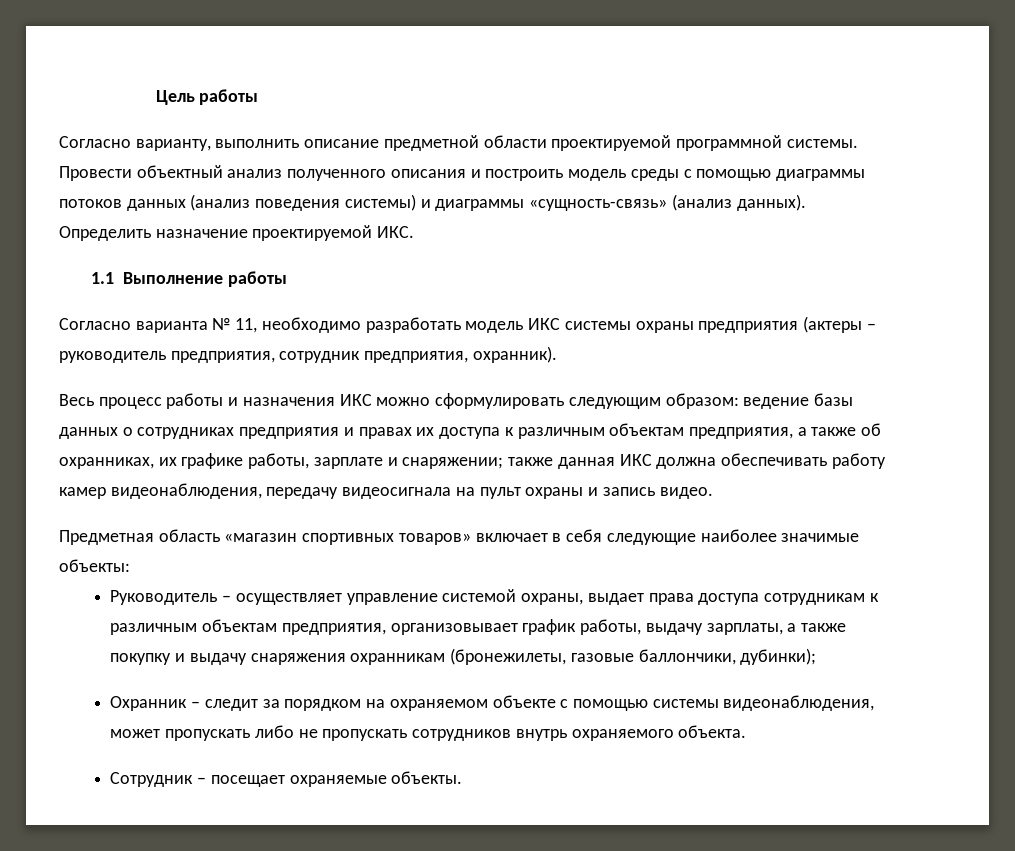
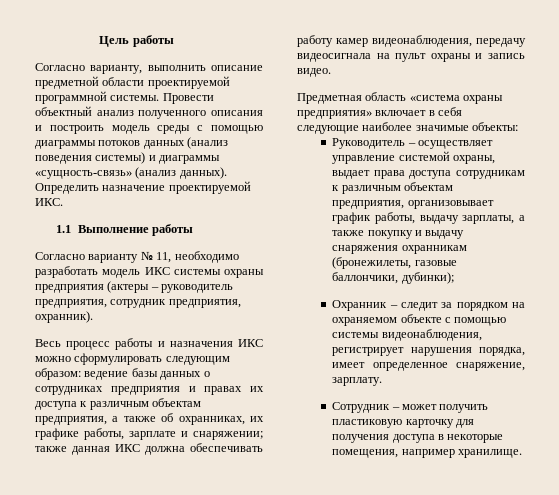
- Согласно варианта № 11, необходимо разработать модель ИКС системы охраны предприятия (актеры – руководитель предприятия, сотрудник предприятия, охранник).
+ Согласно варианту № 11, необходимо разработать модель ИКС системы охраны предприятия (актеры – руководитель предприятия, сотрудник предприятия, охранник).
- Предметная область «магазин спортивных товаров» включает в себя следующие наиболее значимые объекты:
+ Предметная область «система охраны предприятия» включает в себя следующие наиболее значимые объекты:
- Охранник – следит за порядком на охраняемом объекте с помощью системы видеонаблюдения, может пропускать либо не пропускать сотрудников внутрь охраняемого объекта.
- Сотрудник – посещает охраняемые объекты.
+ Охранник – следит за порядком на охраняемом объекте с помощью системы видеонаблюдения, регистрирует нарушения порядка, имеет определенное снаряжение, зарплату.
+ Сотрудник – может получить пластиковую карточку для получения доступа в некоторые помещения, например хранилище.

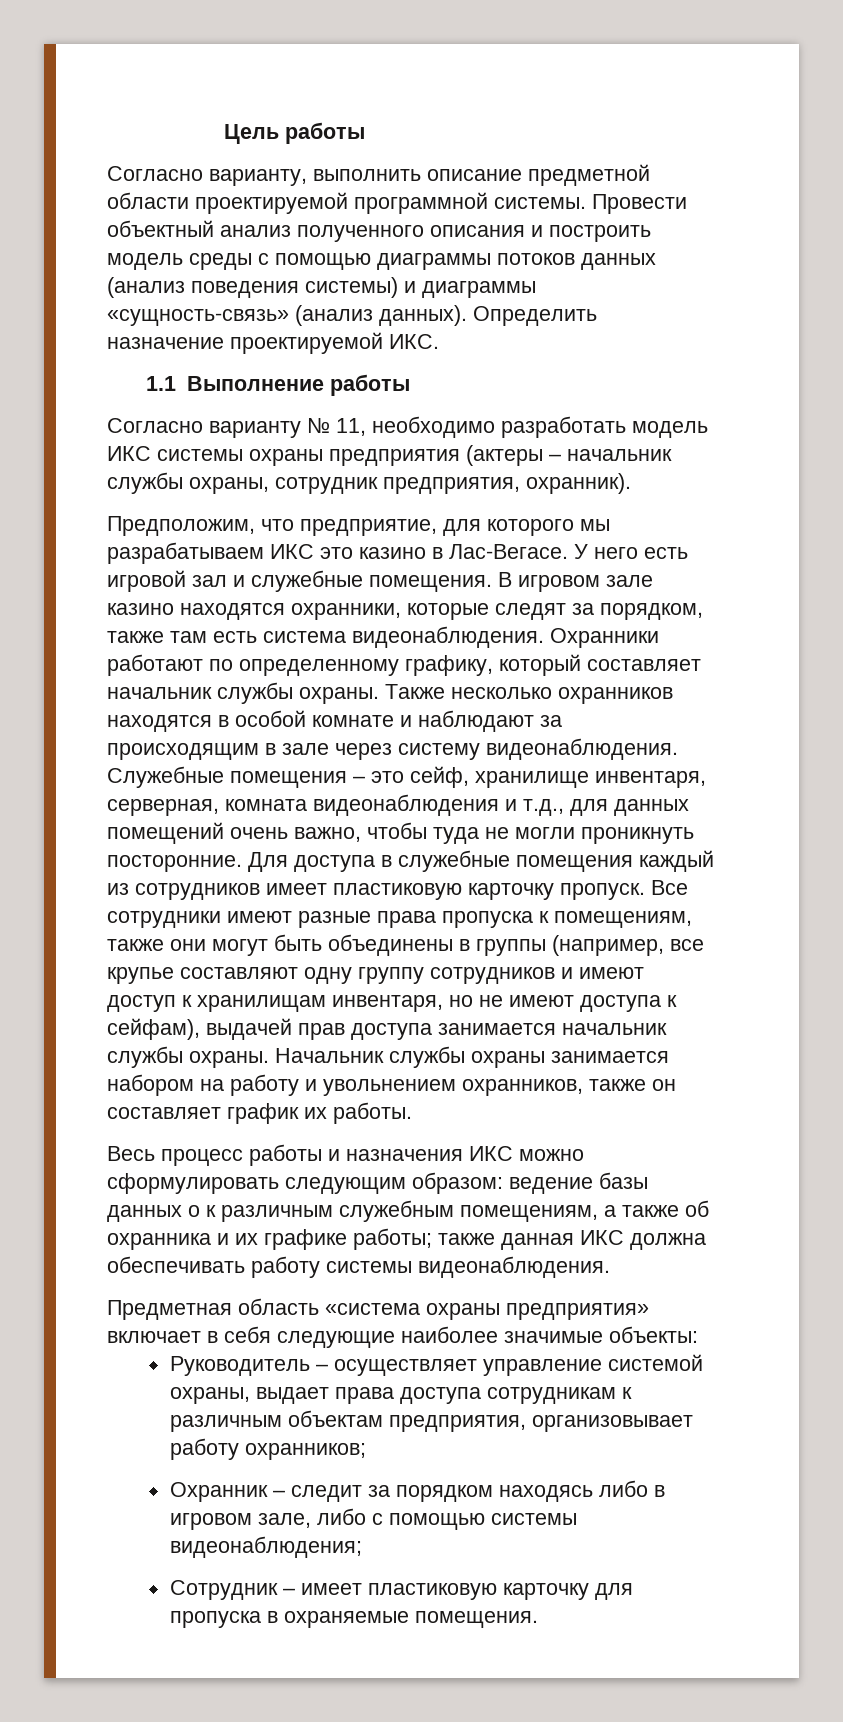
- Согласно варианту № 11, необходимо разработать модель ИКС системы охраны предприятия (актеры – руководитель предприятия, сотрудник предприятия, охранник).
+ Согласно варианту № 11, необходимо разработать модель ИКС системы охраны предприятия (актеры – начальник службы охраны, сотрудник предприятия, охранник).
+ Предположим, что предприятие, для которого мы разрабатываем ИКС это казино в Лас-Вегасе. У него есть игровой зал и служебные помещения. В игровом зале казино находятся охранники, которые следят за порядком, также там есть система видеонаблюдения. Охранники работают по определенному графику, который составляет начальник службы охраны. Также несколько охранников находятся в особой комнате и наблюдают за происходящим в зале через систему видеонаблюдения. Служебные помещения – это сейф, хранилище инвентаря, серверная, комната видеонаблюдения и т.д., для данных помещений очень важно, чтобы туда не могли проникнуть посторонние. Для доступа в служебные помещения каждый из сотрудников имеет пластиковую карточку пропуск. Все сотрудники имеют разные права пропуска к помещениям, также они могут быть объединены в группы (например, все крупье составляют одну группу сотрудников и имеют доступ к хранилищам инвентаря, но не имеют доступа к сейфам), выдачей прав доступа занимается начальник службы охраны. Начальник службы охраны занимается набором на работу и увольнением охранников, также он составляет график их работы.
- Весь процесс работы и назначения ИКС можно сформулировать следующим образом: ведение базы данных о сотрудниках предприятия и правах их доступа к различным объектам предприятия, а также об охранниках, их графике работы, зарплате и снаряжении; также данная ИКС должна обеспечивать работу камер видеонаблюдения, передачу видеосигнала на пульт охраны и запись видео.
+ Весь процесс работы и назначения ИКС можно сформулировать следующим образом: ведение базы данных о к различным служебным помещениям, а также об охранника и их графике работы; также данная ИКС должна обеспечивать работу системы видеонаблюдения.
- Руководитель – осуществляет управление системой охраны, выдает права доступа сотрудникам к различным объектам предприятия, организовывает график работы, выдачу зарплаты, а также покупку и выдачу снаряжения охранникам (бронежилеты, газовые баллончики, дубинки);
+ Руководитель – осуществляет управление системой охраны, выдает права доступа сотрудникам к различным объектам предприятия, организовывает работу охранников;
- Охранник – следит за порядком на охраняемом объекте с помощью системы видеонаблюдения, регистрирует нарушения порядка, имеет определенное снаряжение, зарплату.
+ Охранник – следит за порядком находясь либо в игровом зале, либо с помощью системы видеонаблюдения;
- Сотрудник – может получить пластиковую карточку для получения доступа в некоторые помещения, например хранилище.
+ Сотрудник – имеет пластиковую карточку для пропуска в охраняемые помещения.

